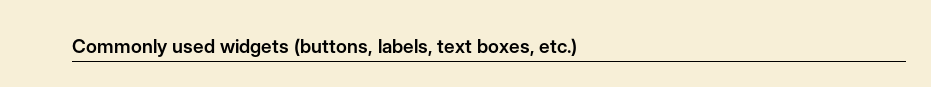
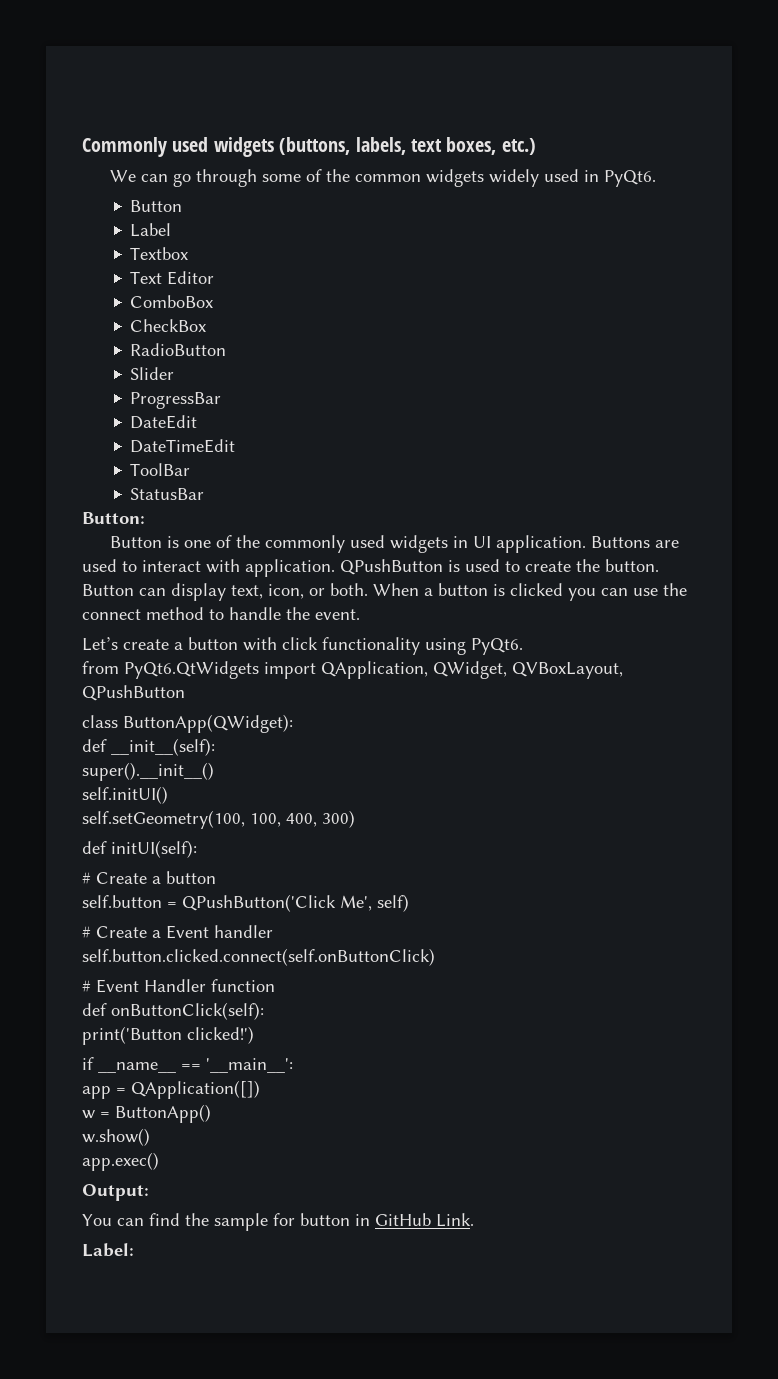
+ We can go through some of the common widgets widely used in PyQt6.
+ Button
+ Label
+ Textbox
+ Text Editor
+ ComboBox
+ CheckBox
+ RadioButton
+ Slider
+ ProgressBar
+ DateEdit
+ DateTimeEdit
+ ToolBar
+ StatusBar
+ Button:
+ Button is one of the commonly used widgets in UI application. Buttons are used to interact with application. QPushButton is used to create the button. Button can display text, icon, or both. When a button is clicked you can use the connect method to handle the event.
+ Let’s create a button with click functionality using PyQt6.
+ from PyQt6.QtWidgets import QApplication, QWidget, QVBoxLayout, QPushButton
+ class ButtonApp(QWidget):
+ def __init__(self):
+ super().__init__()
+ self.initUI()
+ self.setGeometry(100, 100, 400, 300)
+ def initUI(self):
+ # Create a button
+ self.button = QPushButton('Click Me', self)
+ # Create a Event handler
+ self.button.clicked.connect(self.onButtonClick)
+ # Event Handler function
+ def onButtonClick(self):
+ print('Button clicked!')
+ if __name__ == '__main__':
+ app = QApplication([])
+ w = ButtonApp()
+ w.show()
+ app.exec()
+ Output:
+ You can find the sample for button in GitHub Link.
+ Label:

